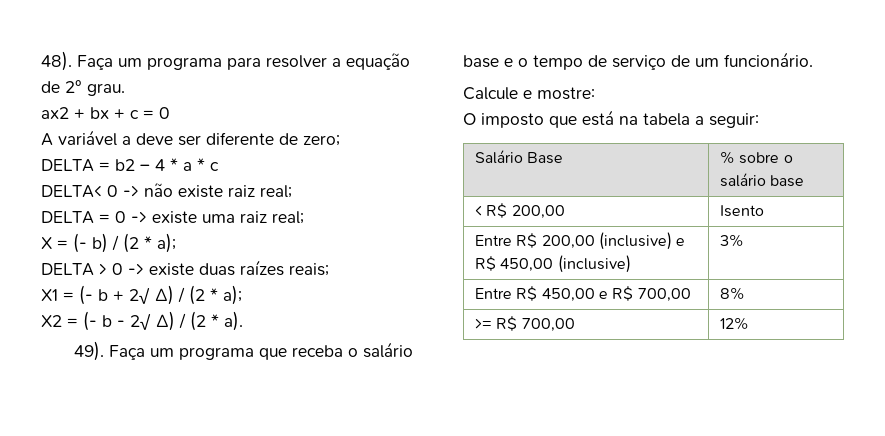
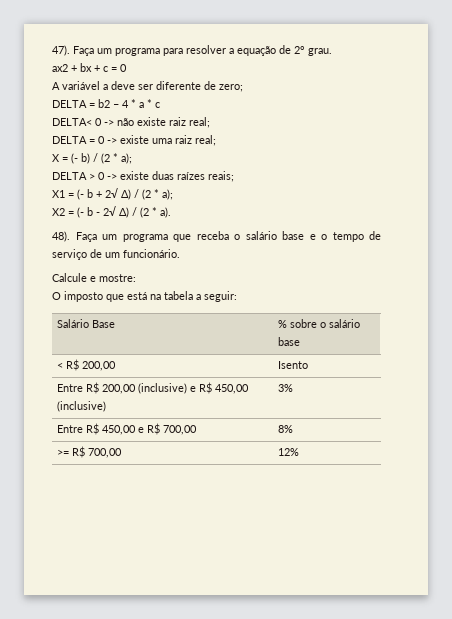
- 48).
+ 47).
- 49).
+ 48).

